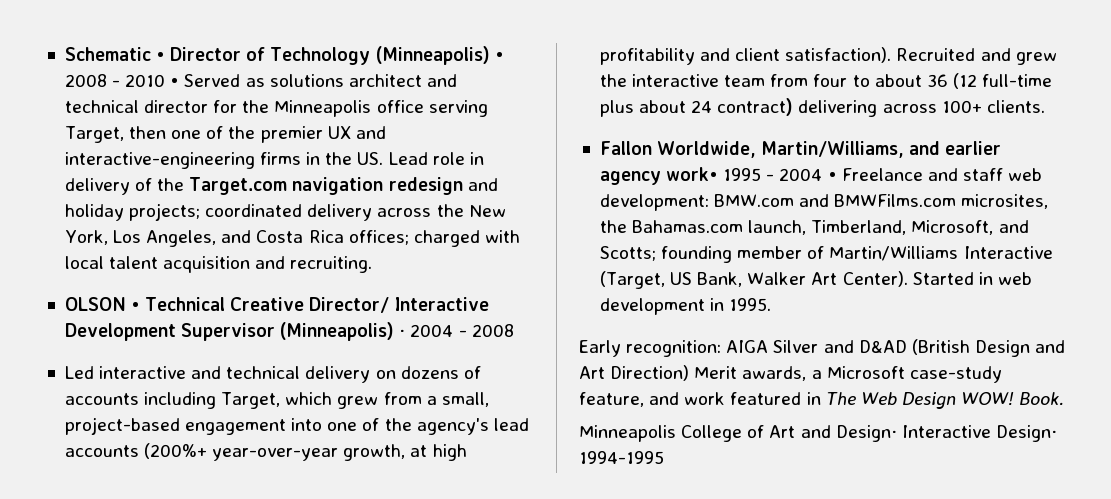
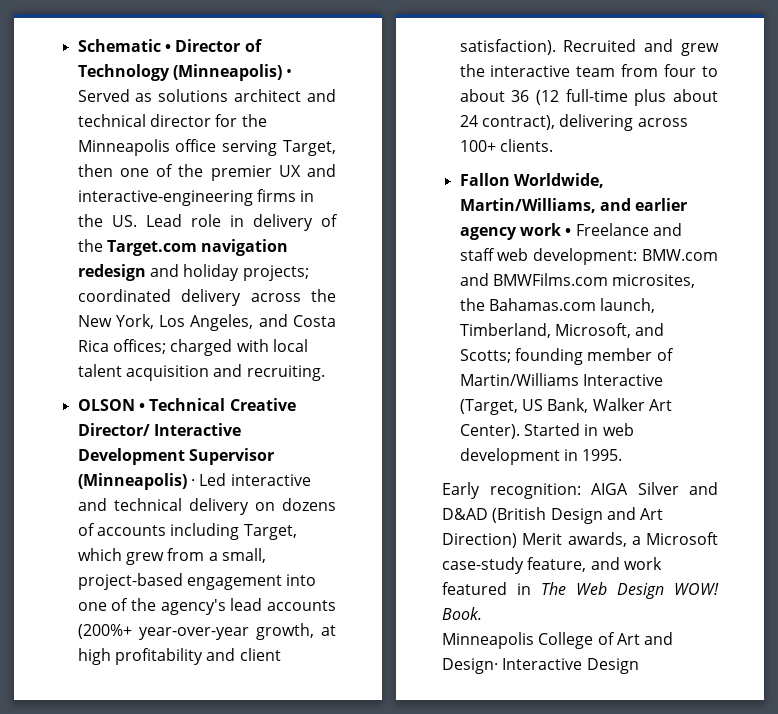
- Schematic • Director of Technology (Minneapolis) • 2008 - 2010 • Served as solutions architect and technical director for the Minneapolis office serving Target, then one of the premier UX and interactive-engineering firms in the US. Lead role in delivery of the Target.com navigation redesign and holiday projects;
+ Schematic • Director of Technology (Minneapolis) • Served as solutions architect and technical director for the Minneapolis office serving Target, then one of the premier UX and interactive-engineering firms in the US. Lead role in delivery of the Target.com navigation redesign and holiday projects;
- OLSON • Technical Creative Director/ Interactive Development Supervisor (Minneapolis) · 2004 - 2008
- Led interactive and technical delivery on dozens of accounts including Target, which grew from a small, project-based engagement into one of the agency's lead accounts (200%+ year-over-year growth, at high profitability and client satisfaction).
+ OLSON • Technical Creative Director/ Interactive Development Supervisor (Minneapolis) · Led interactive and technical delivery on dozens of accounts including Target, which grew from a small, project-based engagement into one of the agency's lead accounts (200%+ year-over-year growth, at high profitability and client satisfaction).
- Recruited and grew the interactive team from four to about 36 (12 full-time plus about 24 contract) delivering across 100+ clients.
+ Recruited and grew the interactive team from four to about 36 (12 full-time plus about 24 contract), delivering across 100+ clients.
- Fallon Worldwide, Martin/Williams, and earlier agency work• 1995 - 2004 • Freelance and staff web development: BMW.com and BMWFilms.com microsites, the Bahamas.com launch, Timberland, Microsoft, and Scotts; founding member of Martin/Williams Interactive (Target, US Bank, Walker Art Center).
+ Fallon Worldwide, Martin/Williams, and earlier agency work • Freelance and staff web development: BMW.com and BMWFilms.com microsites, the Bahamas.com launch, Timberland, Microsoft, and Scotts; founding member of Martin/Williams Interactive (Target, US Bank, Walker Art Center).
- Minneapolis College of Art and Design· Interactive Design· 1994-1995
+ Minneapolis College of Art and Design· Interactive Design

